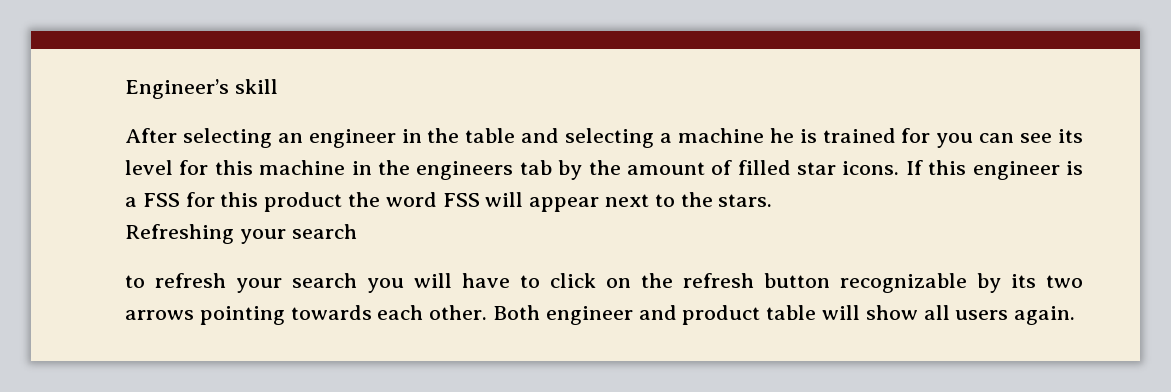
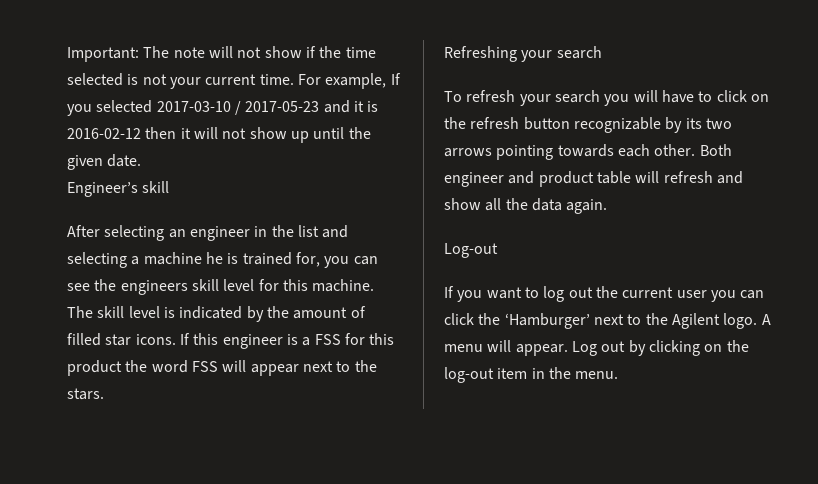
+ Important: The note will not show if the time selected is not your current time. For example, If you selected 2017-03-10 / 2017-05-23 and it is 2016-02-12 then it will not show up until the given date.
- After selecting an engineer in the table and selecting a machine he is trained for you can see its level for this machine in the engineers tab by the amount of filled star icons.
+ After selecting an engineer in the list and selecting a machine he is trained for, you can see the engineers skill level for this machine. The skill level is indicated by the amount of filled star icons.
- to refresh your search you will have to click on the refresh button recognizable by its two arrows pointing towards each other.
+ To refresh your search you will have to click on the refresh button recognizable by its two arrows pointing towards each other.
- Both engineer and product table will show all users again.
+ Both engineer and product table will refresh and show all the data again.
+ Log-out
+ If you want to log out the current user you can click the ‘Hamburger’ next to the Agilent logo. A menu will appear. Log out by clicking on the log-out item in the menu.

